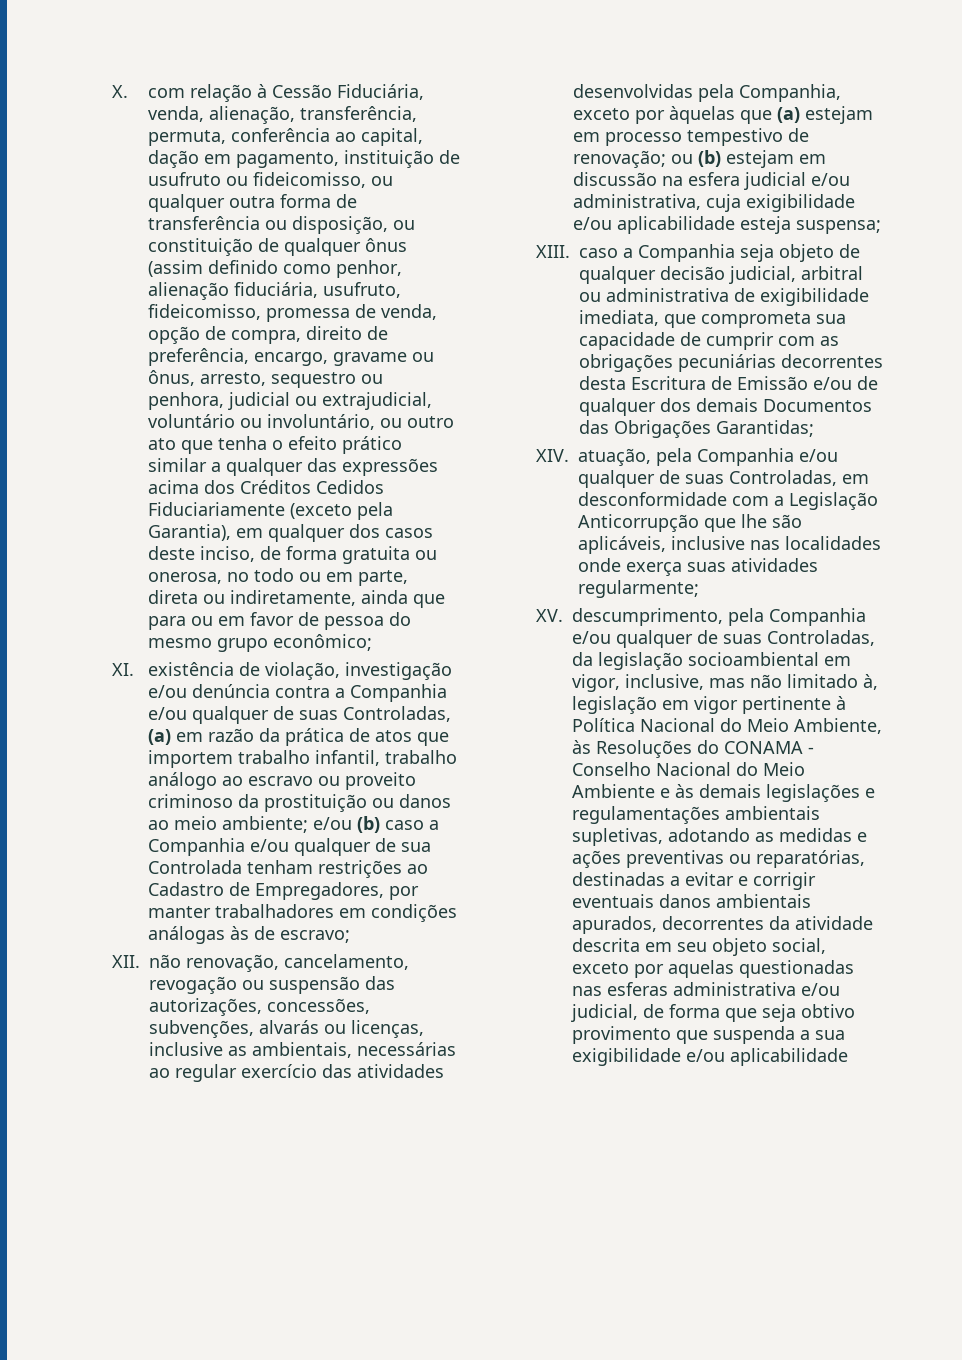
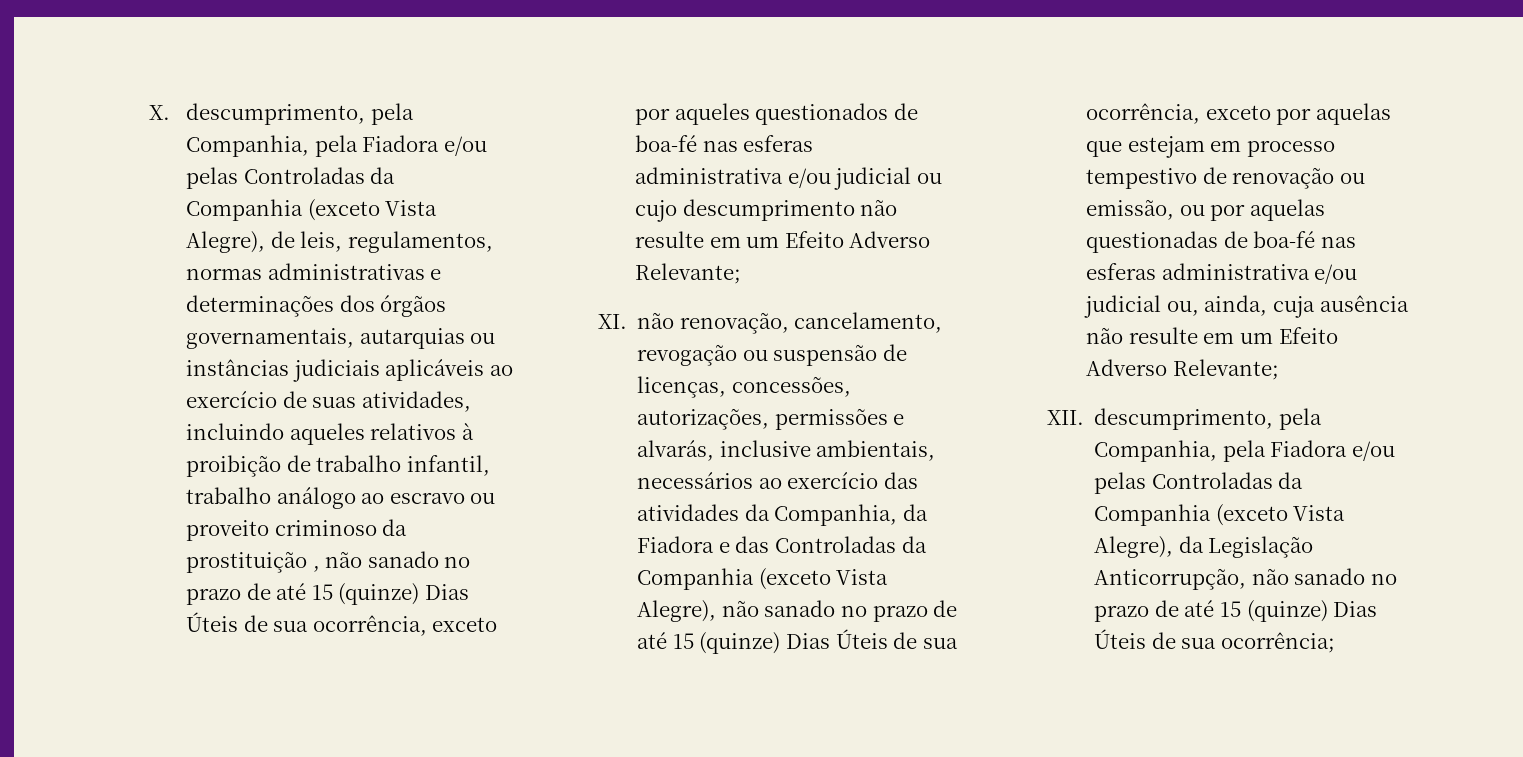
- X. com relação à Cessão Fiduciária, venda, alienação, transferência, permuta, conferência ao capital, dação em pagamento, instituição de usufruto ou fideicomisso, ou qualquer outra forma de transferência ou disposição, ou constituição de qualquer ônus (assim definido como penhor, alienação fiduciária, usufruto, fideicomisso, promessa de venda, opção de compra, direito de preferência, encargo, gravame ou ônus, arresto, sequestro ou penhora, judicial ou extrajudicial, voluntário ou involuntário, ou outro ato que tenha o efeito prático similar a qualquer das expressões acima dos Créditos Cedidos Fiduciariamente (exceto pela Garantia), em qualquer dos casos deste inciso, de forma gratuita ou onerosa, no todo ou em parte, direta ou indiretamente, ainda que para ou em favor de pessoa do mesmo grupo econômico;
- XI. existência de violação, investigação e/ou denúncia contra a Companhia e/ou qualquer de suas Controladas, (a) em razão da prática de atos que importem trabalho infantil, trabalho análogo ao escravo ou proveito criminoso da prostituição ou danos ao meio ambiente; e/ou (b) caso a Companhia e/ou qualquer de sua Controlada tenham restrições ao Cadastro de Empregadores, por manter trabalhadores em condições análogas às de escravo;
- XII. não renovação, cancelamento, revogação ou suspensão das autorizações, concessões, subvenções, alvarás ou licenças, inclusive as ambientais, necessárias ao regular exercício das atividades desenvolvidas pela Companhia, exceto por àquelas que (a) estejam em processo tempestivo de renovação; ou (b) estejam em discussão na esfera judicial e/ou administrativa, cuja exigibilidade e/ou aplicabilidade esteja suspensa;
- XIII. caso a Companhia seja objeto de qualquer decisão judicial, arbitral ou administrativa de exigibilidade imediata, que comprometa sua capacidade de cumprir com as obrigações pecuniárias decorrentes desta Escritura de Emissão e/ou de qualquer dos demais Documentos das Obrigações Garantidas;
- XIV. atuação, pela Companhia e/ou qualquer de suas Controladas, em desconformidade com a Legislação Anticorrupção que lhe são aplicáveis, inclusive nas localidades onde exerça suas atividades regularmente;
- XV. descumprimento, pela Companhia e/ou qualquer de suas Controladas, da legislação socioambiental em vigor, inclusive, mas não limitado à, legislação em vigor pertinente à Política Nacional do Meio Ambiente, às Resoluções do CONAMA - Conselho Nacional do Meio Ambiente e às demais legislações e regulamentações ambientais supletivas, adotando as medidas e ações preventivas ou reparatórias, destinadas a evitar e corrigir eventuais danos ambientais apurados, decorrentes da atividade descrita em seu objeto social, exceto por aquelas questionadas nas esferas administrativa e/ou judicial, de forma que seja obtivo provimento que suspenda a sua exigibilidade e/ou aplicabilidade
+ X. descumprimento, pela Companhia, pela Fiadora e/ou pelas Controladas da Companhia (exceto Vista Alegre), de leis, regulamentos, normas administrativas e determinações dos órgãos governamentais, autarquias ou instâncias judiciais aplicáveis ao exercício de suas atividades, incluindo aqueles relativos à proibição de trabalho infantil, trabalho análogo ao escravo ou proveito criminoso da prostituição , não sanado no prazo de até 15 (quinze) Dias Úteis de sua ocorrência, exceto por aqueles questionados de boa-fé nas esferas administrativa e/ou judicial ou cujo descumprimento não resulte em um Efeito Adverso Relevante;
+ XI. não renovação, cancelamento, revogação ou suspensão de licenças, concessões, autorizações, permissões e alvarás, inclusive ambientais, necessários ao exercício das atividades da Companhia, da Fiadora e das Controladas da Companhia (exceto Vista Alegre), não sanado no prazo de até 15 (quinze) Dias Úteis de sua ocorrência, exceto por aquelas que estejam em processo tempestivo de renovação ou emissão, ou por aquelas questionadas de boa-fé nas esferas administrativa e/ou judicial ou, ainda, cuja ausência não resulte em um Efeito Adverso Relevante;
+ XII. descumprimento, pela Companhia, pela Fiadora e/ou pelas Controladas da Companhia (exceto Vista Alegre), da Legislação Anticorrupção, não sanado no prazo de até 15 (quinze) Dias Úteis de sua ocorrência;

